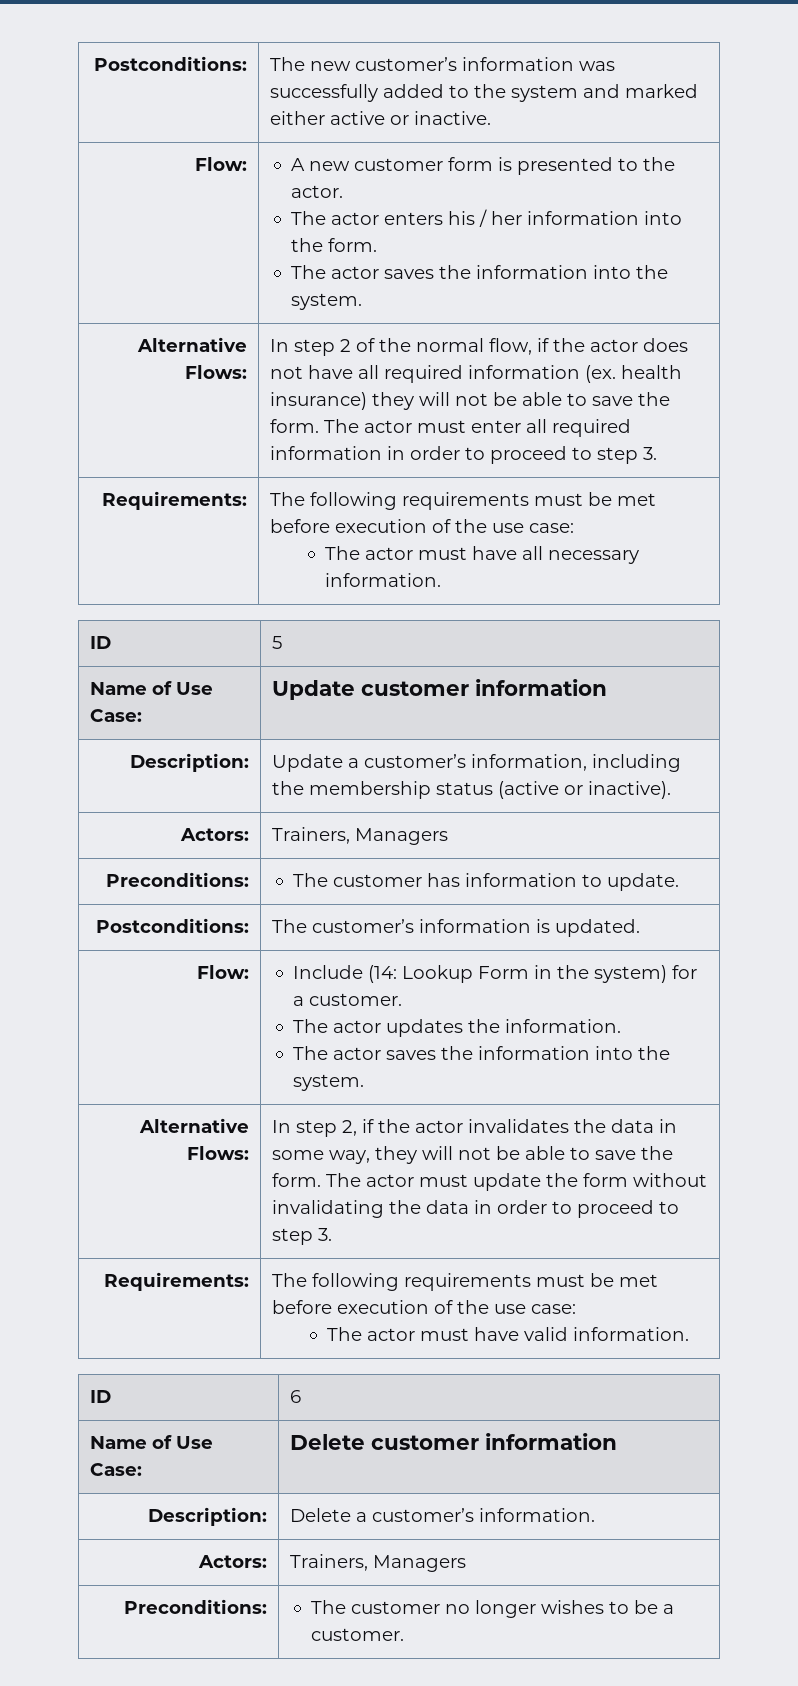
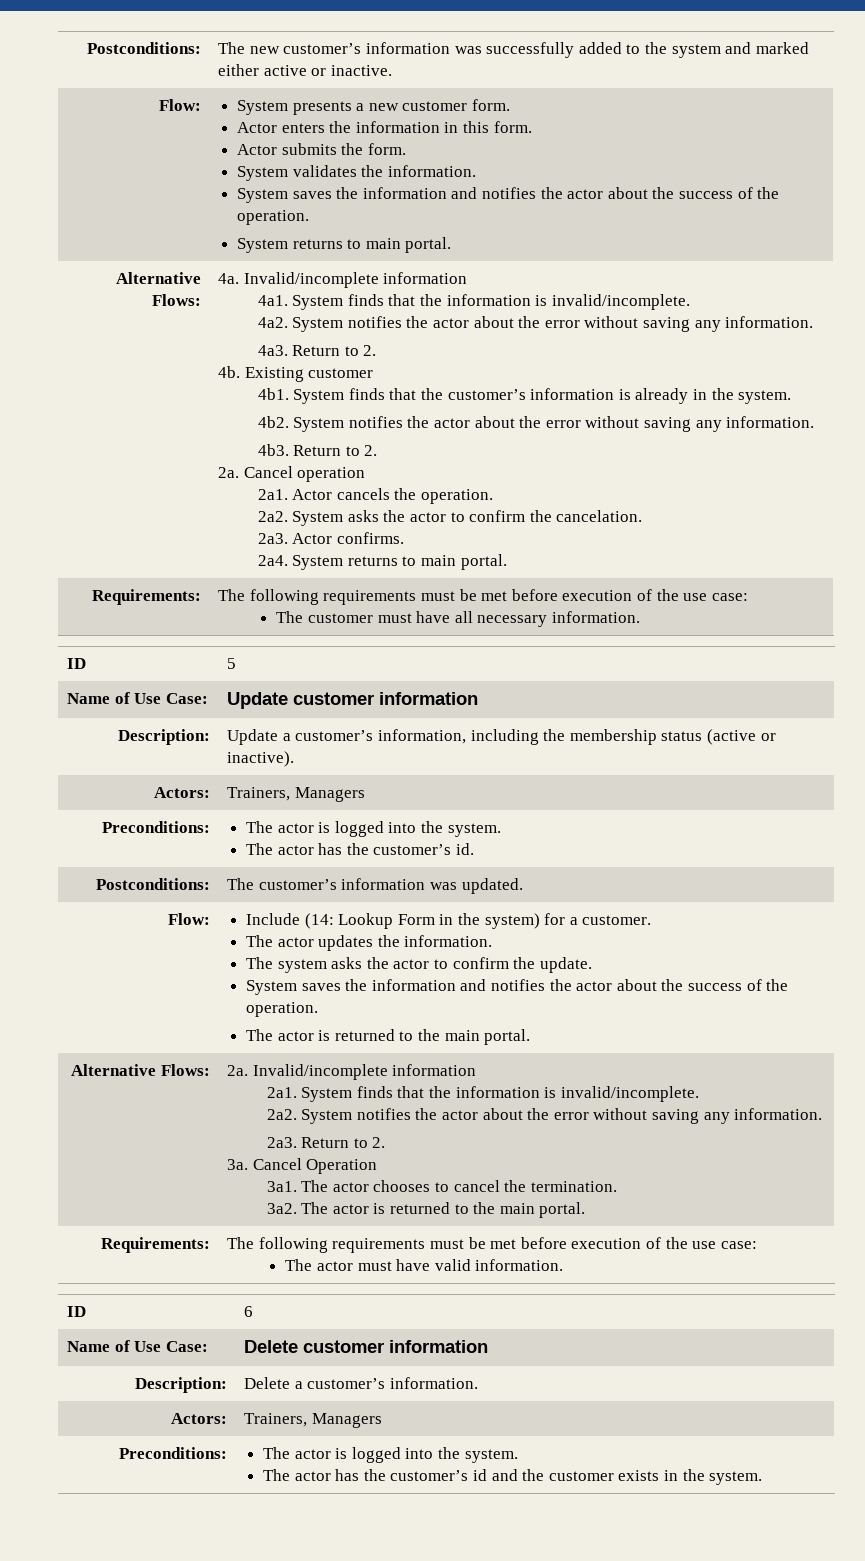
- A new customer form is presented to the actor.
- The actor enters his / her information into the form.
- The actor saves the information into the system.
- Alternative Flows: | In step 2 of the normal flow, if the actor does not have all required information (ex. health insurance) they will not be able to save the form. The actor must enter all required information in order to proceed to step 3.
+ System presents a new customer form.
+ Actor enters the information in this form.
+ Actor submits the form.
+ System validates the information.
+ System saves the information and notifies the actor about the success of the operation.
+ System returns to main portal.
+ Alternative Flows: | 4a. Invalid/incomplete information
+ 4a1. System finds that the information is invalid/incomplete.
+ 4a2. System notifies the actor about the error without saving any information.
+ 4a3. Return to 2.
+ 4b. Existing customer
+ 4b1. System finds that the customer’s information is already in the system.
+ 4b2. System notifies the actor about the error without saving any information.
+ 4b3. Return to 2.
+ 2a. Cancel operation
+ 2a1. Actor cancels the operation.
+ 2a2. System asks the actor to confirm the cancelation.
+ 2a3. Actor confirms.
+ 2a4. System returns to main portal.
  Requirements: | The following requirements must be met before execution of the use case:
- The actor must have all necessary information.
+ The customer must have all necessary information.
  Description: | Update a customer’s information, including the membership status (active or inactive).
  Actors: | Trainers, Managers
- Preconditions: | The customer has information to update.
+ Preconditions: | The actor is logged into the system.
+ The actor has the customer’s id.
- Postconditions: | The customer’s information is updated.
+ Postconditions: | The customer’s information was updated.
  The actor updates the information.
- The actor saves the information into the system.
- Alternative Flows: | In step 2, if the actor invalidates the data in some way, they will not be able to save the form. The actor must update the form without invalidating the data in order to proceed to step 3.
+ The system asks the actor to confirm the update.
+ System saves the information and notifies the actor about the success of the operation.
+ The actor is returned to the main portal.
+ Alternative Flows: | 2a. Invalid/incomplete information
+ 2a1. System finds that the information is invalid/incomplete.
+ 2a2. System notifies the actor about the error without saving any information.
+ 2a3. Return to 2.
+ 3a. Cancel Operation
+ 3a1. The actor chooses to cancel the termination.
+ 3a2. The actor is returned to the main portal.
  Description: | Delete a customer’s information.
  Actors: | Trainers, Managers
- Preconditions: | The customer no longer wishes to be a customer.
+ Preconditions: | The actor is logged into the system.
+ The actor has the customer’s id and the customer exists in the system.

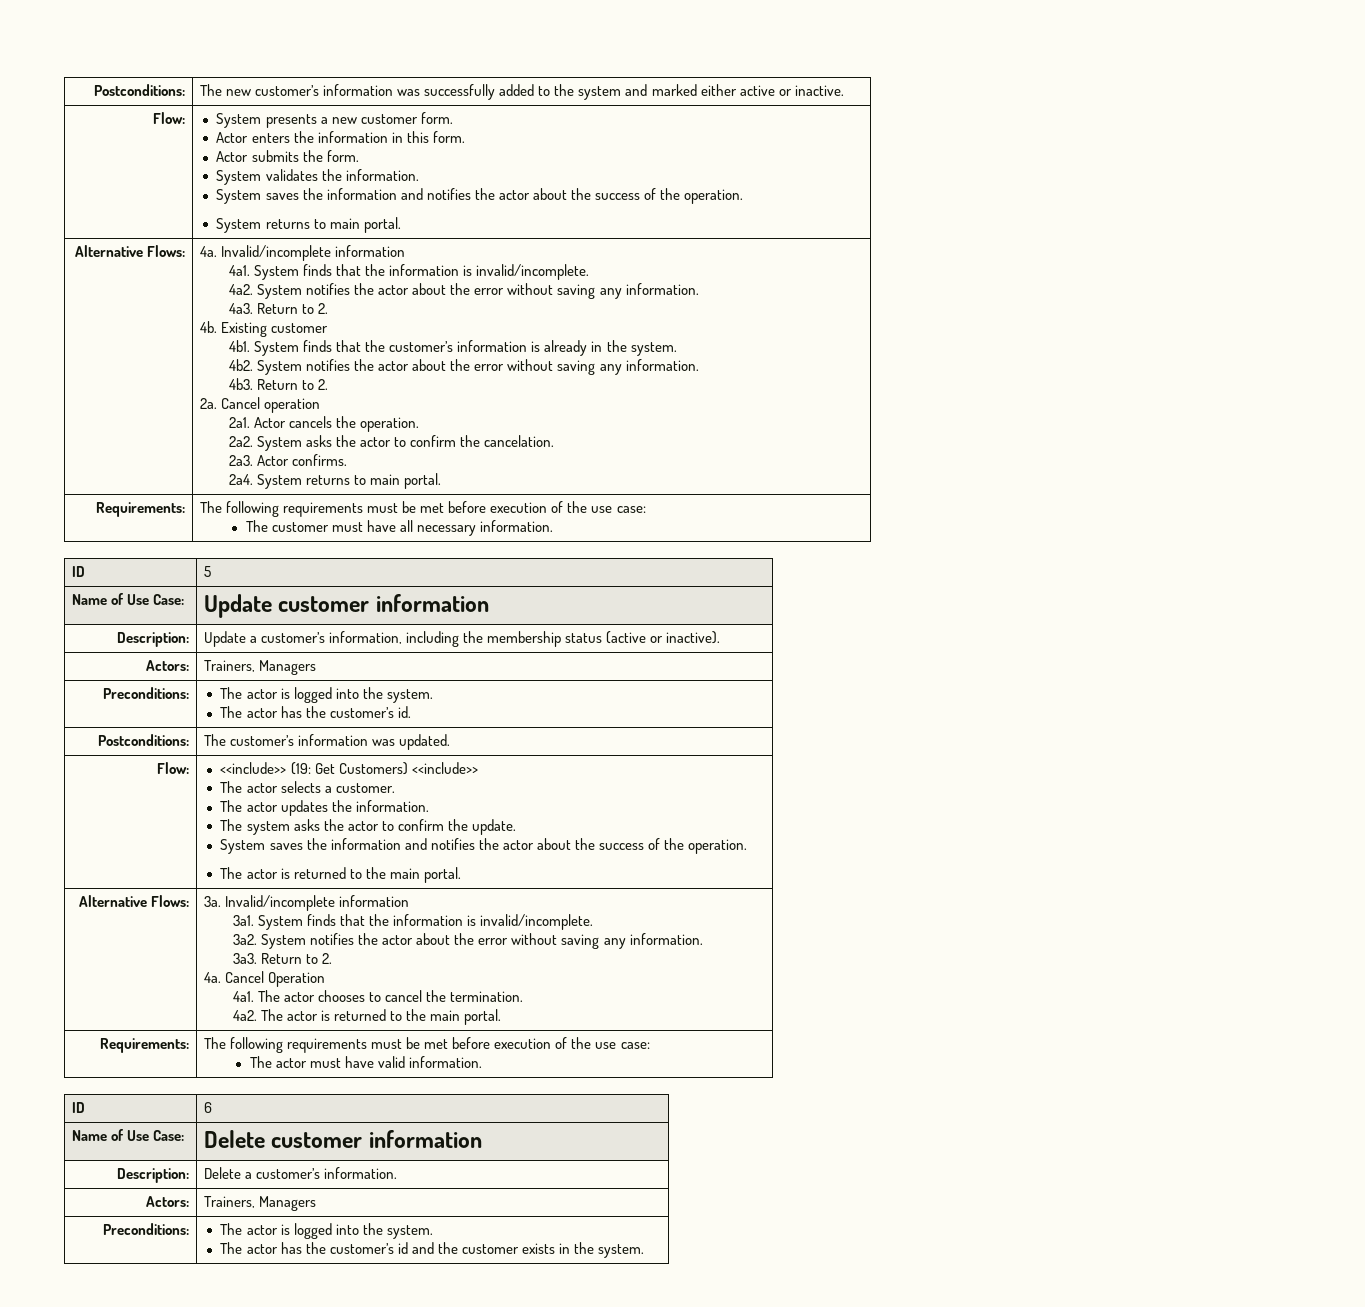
- Include (14: Lookup Form in the system) for a customer.
+ <<include>> (19: Get Customers) <<include>>
+ The actor selects a customer.
- 2a. Invalid/incomplete information
- 2a1. System finds that the information is invalid/incomplete.
- 2a2.
+ 3a. Invalid/incomplete information
+ 3a1. System finds that the information is invalid/incomplete.
+ 3a2.
- 2a3. Return to 2.
- 3a.
+ 3a3. Return to 2.
+ 4a.
  Cancel Operation
- 3a1.
+ 4a1.
  The actor chooses to cancel the termination.
- 3a2.
+ 4a2.

